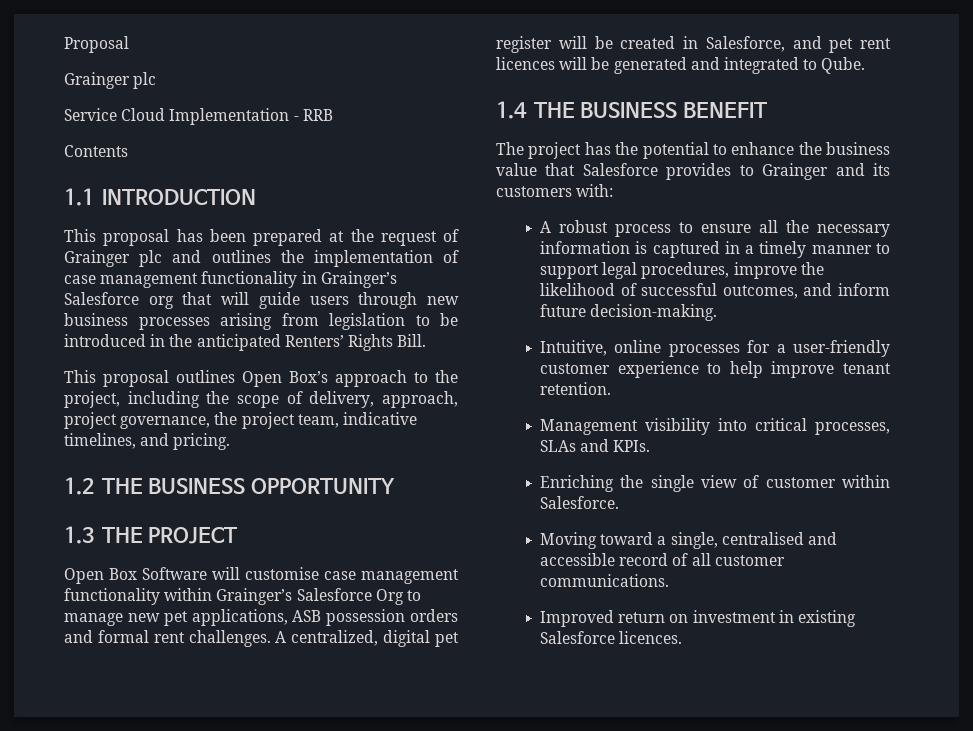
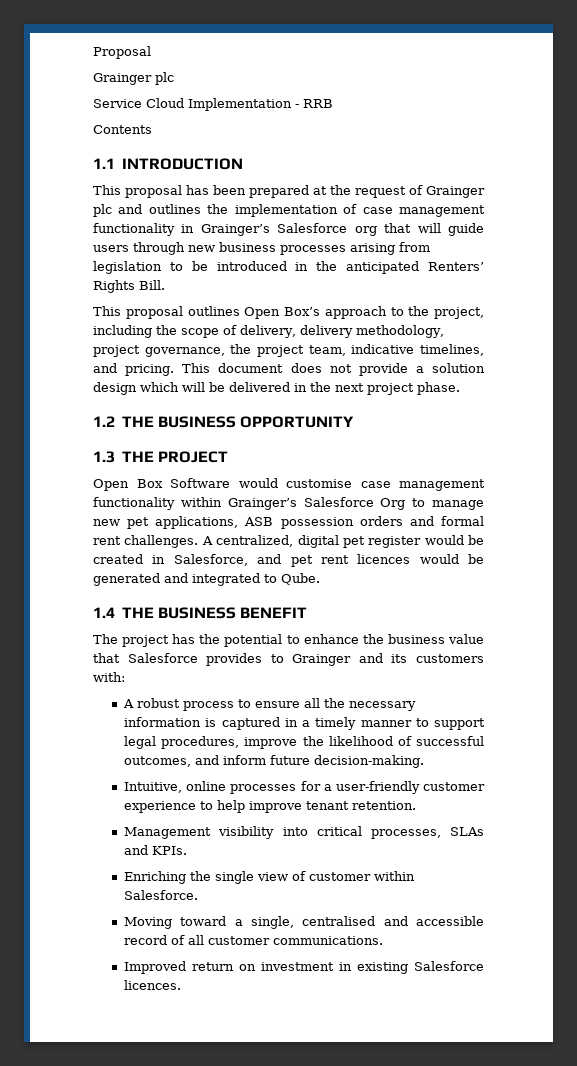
- This proposal outlines Open Box’s approach to the project, including the scope of delivery, approach, project governance, the project team, indicative timelines, and pricing.
+ This proposal outlines Open Box’s approach to the project, including the scope of delivery, delivery methodology, project governance, the project team, indicative timelines, and pricing. This document does not provide a solution design which will be delivered in the next project phase.
- Open Box Software will customise case management functionality within Grainger’s Salesforce Org to manage new pet applications, ASB possession orders and formal rent challenges.
+ Open Box Software would customise case management functionality within Grainger’s Salesforce Org to manage new pet applications, ASB possession orders and formal rent challenges.
- A centralized, digital pet register will be created in Salesforce, and pet rent licences will be generated and integrated to Qube.
+ A centralized, digital pet register would be created in Salesforce, and pet rent licences would be generated and integrated to Qube.

